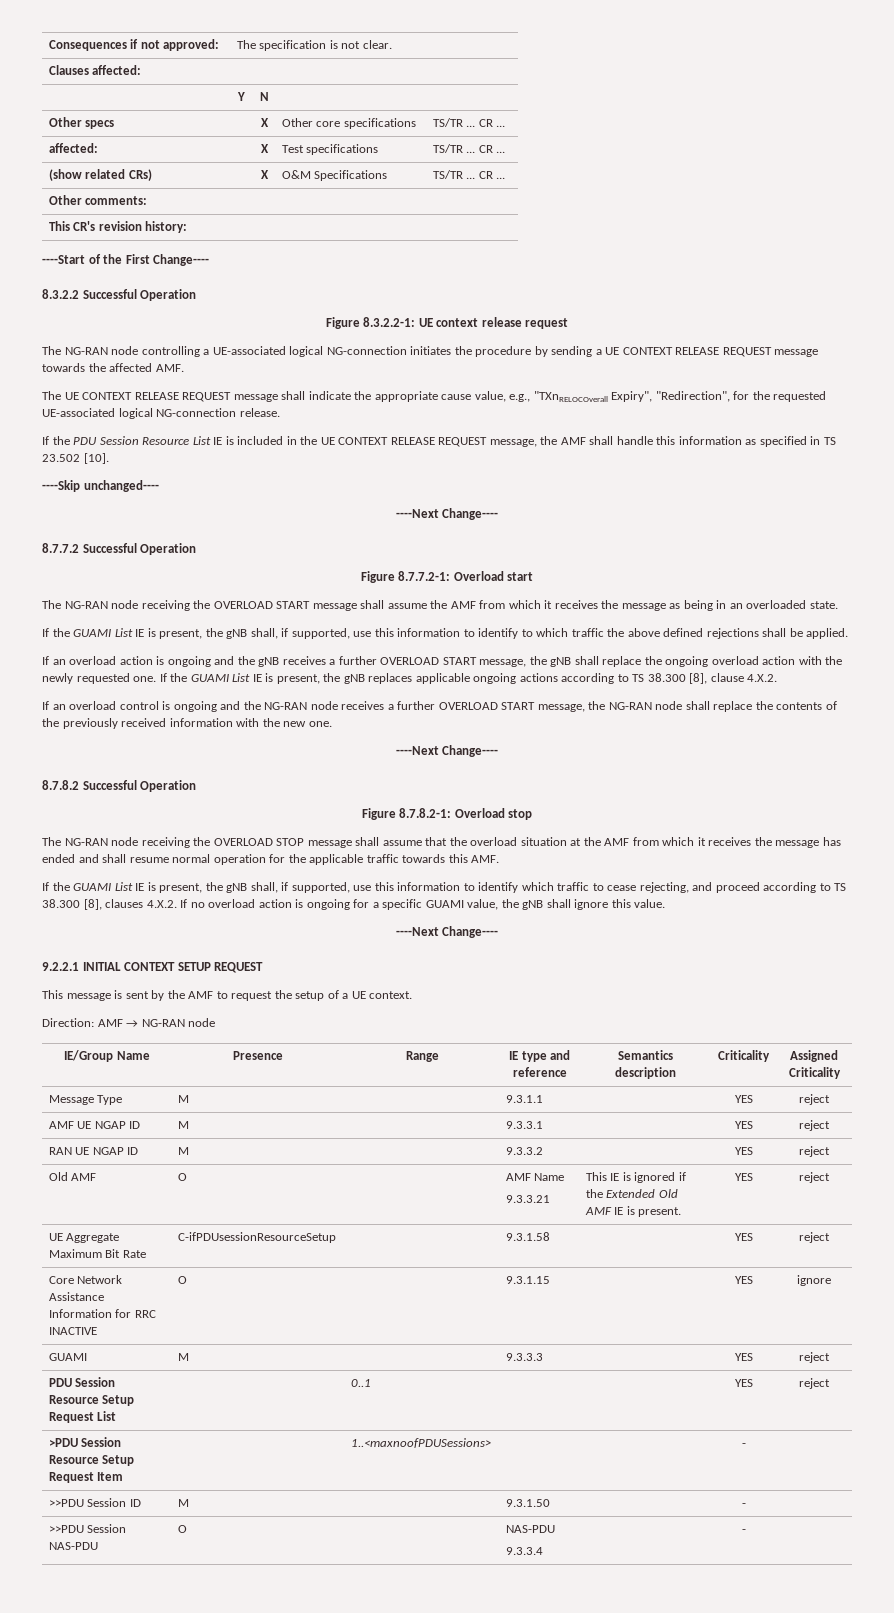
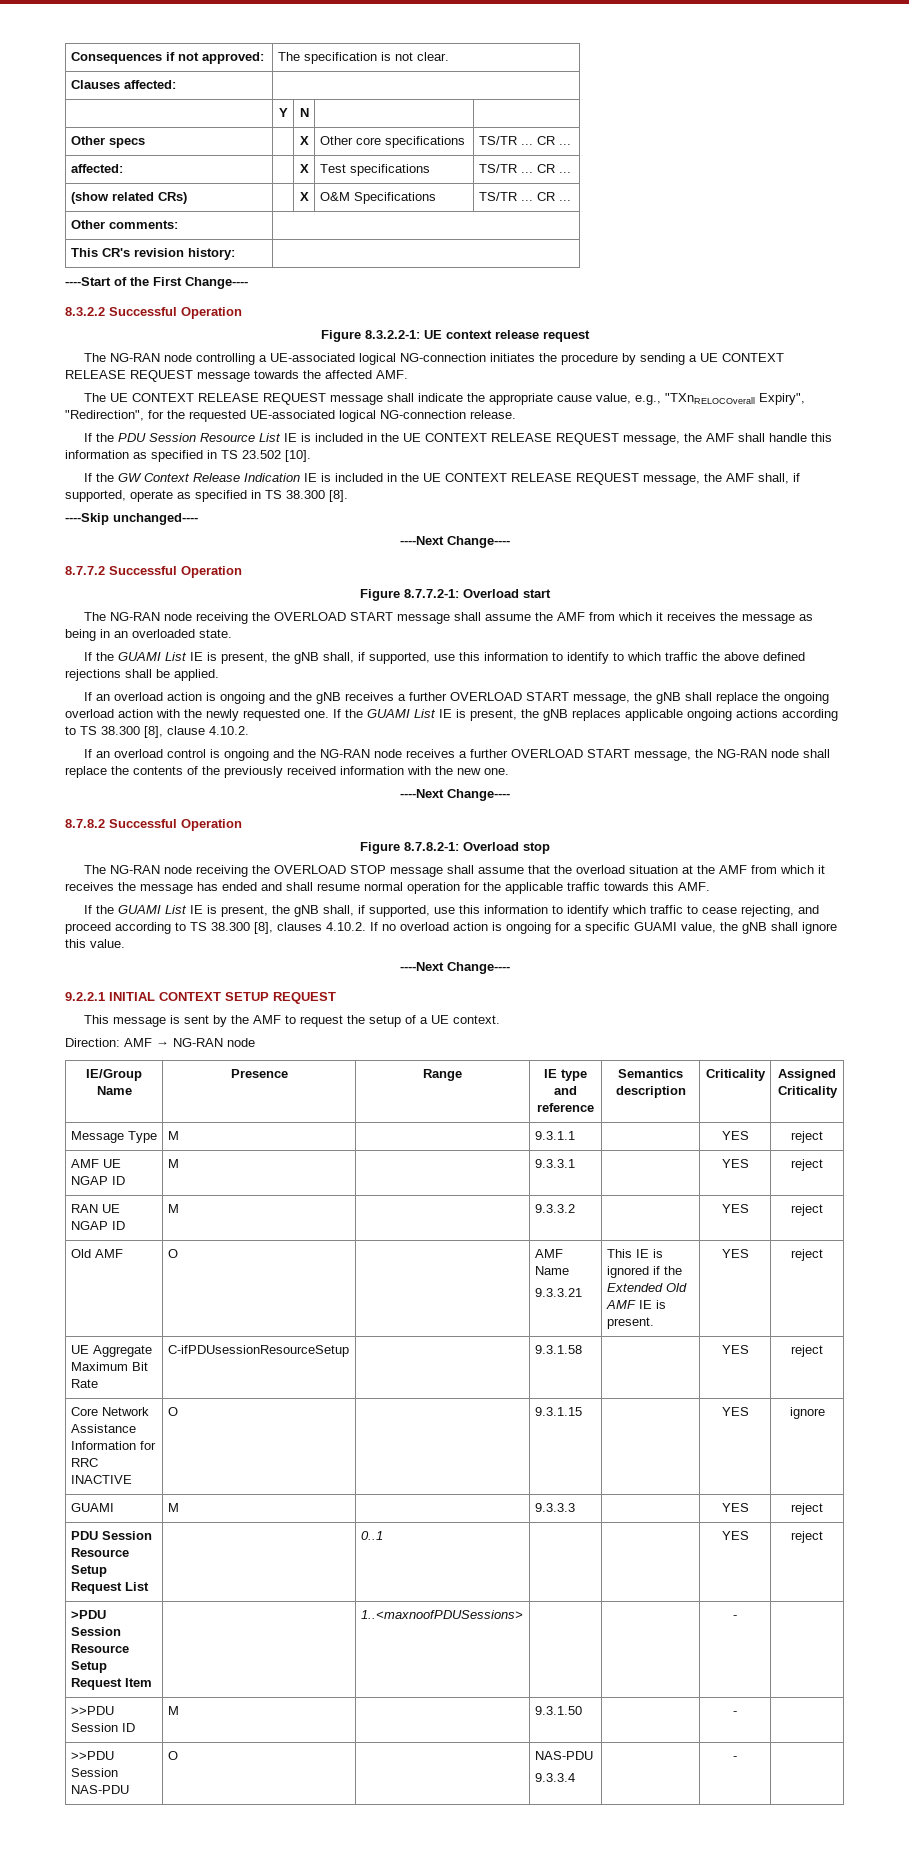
+ If the GW Context Release Indication IE is included in the UE CONTEXT RELEASE REQUEST message, the AMF shall, if supported, operate as specified in TS 38.300 [8].
- If the GUAMI List IE is present, the gNB replaces applicable ongoing actions according to TS 38.300 [8], clause 4.X.2.
+ If the GUAMI List IE is present, the gNB replaces applicable ongoing actions according to TS 38.300 [8], clause 4.10.2.
- If the GUAMI List IE is present, the gNB shall, if supported, use this information to identify which traffic to cease rejecting, and proceed according to TS 38.300 [8], clauses 4.X.2. If no overload action is ongoing for a specific GUAMI value, the gNB shall ignore this value.
+ If the GUAMI List IE is present, the gNB shall, if supported, use this information to identify which traffic to cease rejecting, and proceed according to TS 38.300 [8], clauses 4.10.2. If no overload action is ongoing for a specific GUAMI value, the gNB shall ignore this value.

